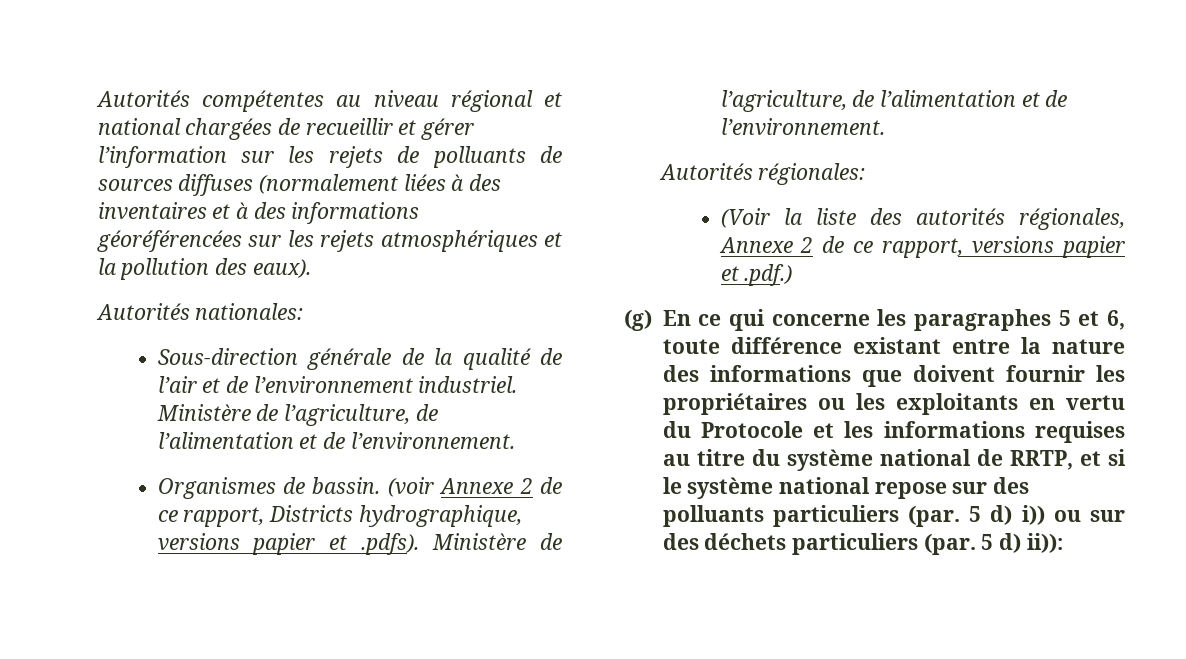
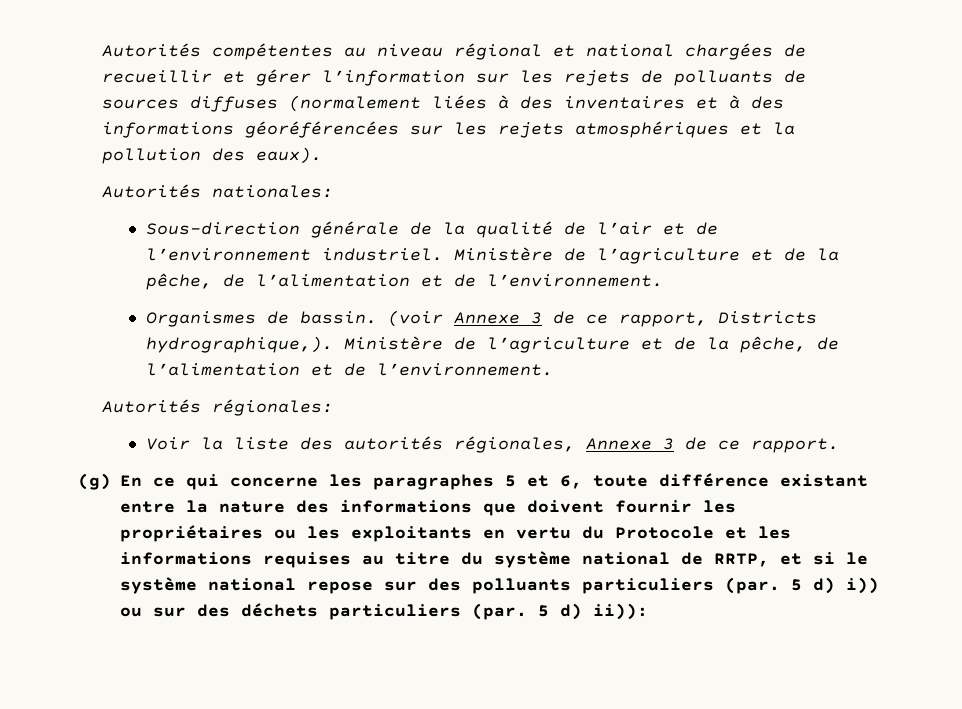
- Sous-direction générale de la qualité de l’air et de l’environnement industriel. Ministère de l’agriculture, de l’alimentation et de l’environnement.
+ Sous-direction générale de la qualité de l’air et de l’environnement industriel. Ministère de l’agriculture et de la pêche, de l’alimentation et de l’environnement.
- (voir Annexe 2 de ce rapport, Districts hydrographique, versions papier et .pdfs). Ministère de l’agriculture, de l’alimentation et de l’environnement.
+ (voir Annexe 3 de ce rapport, Districts hydrographique,). Ministère de l’agriculture et de la pêche, de l’alimentation et de l’environnement.
- (Voir la liste des autorités régionales, Annexe 2 de ce rapport, versions papier et .pdf.)
+ Voir la liste des autorités régionales, Annexe 3 de ce rapport.

